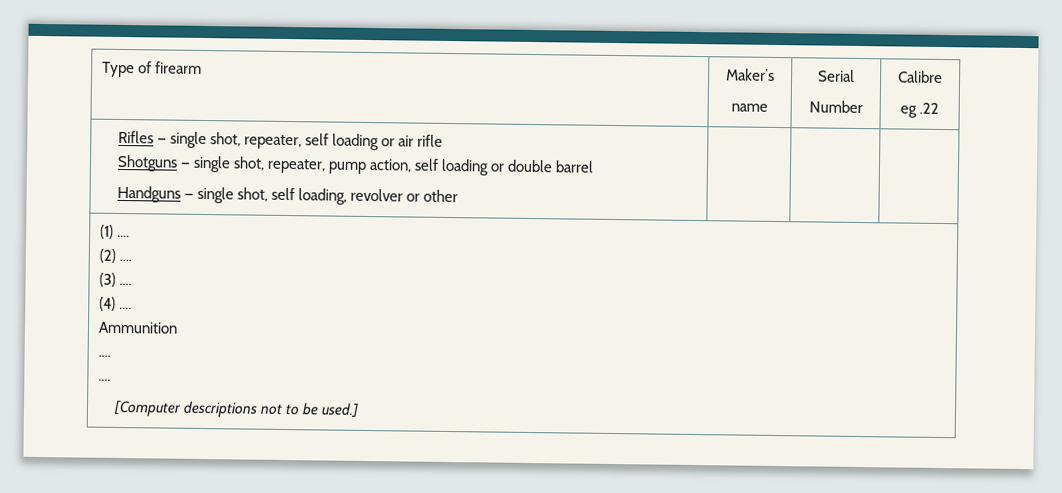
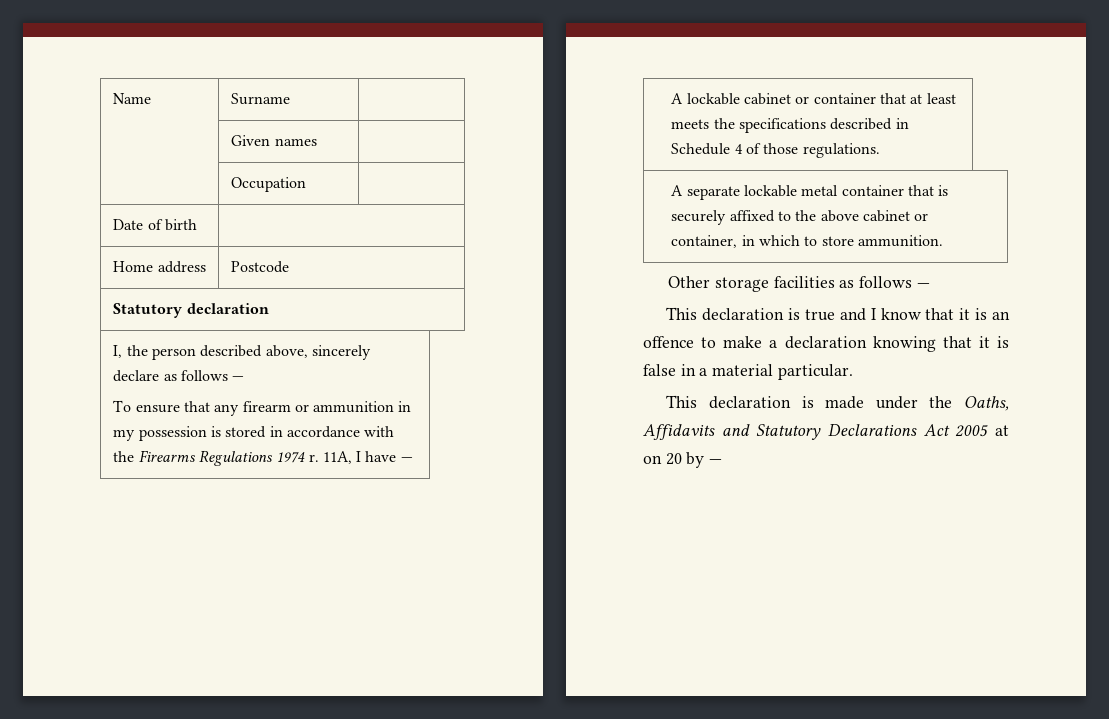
- Type of firearm | Maker’s
- name | Serial
- Number | Calibre
- eg .22
- Rifles — single shot, repeater, self loading or air rifle
- Shotguns — single shot, repeater, pump action, self loading or double barrel
- Handguns — single shot, self loading, revolver or other | | |
- (1) ....
- (2) ....
- (3) ....
- (4) ....
- Ammunition
- ....
- ....
- [Computer descriptions not to be used.]
+ Name | Surname |
+ | Given names |
+ | Occupation |
+ Date of birth |
+ Home address | Postcode
+ Statutory declaration
+ I, the person described above, sincerely declare as follows —
+ To ensure that any firearm or ammunition in my possession is stored in accordance with the Firearms Regulations 1974 r. 11A, I have —
+ A lockable cabinet or container that at least meets the specifications described in Schedule 4 of those regulations.
+ A separate lockable metal container that is securely affixed to the above cabinet or container, in which to store ammunition.
+ Other storage facilities as follows —
+ This declaration is true and I know that it is an offence to make a declaration knowing that it is false in a material particular.
+ This declaration is made under the Oaths, Affidavits and Statutory Declarations Act 2005 at on 20 by —

